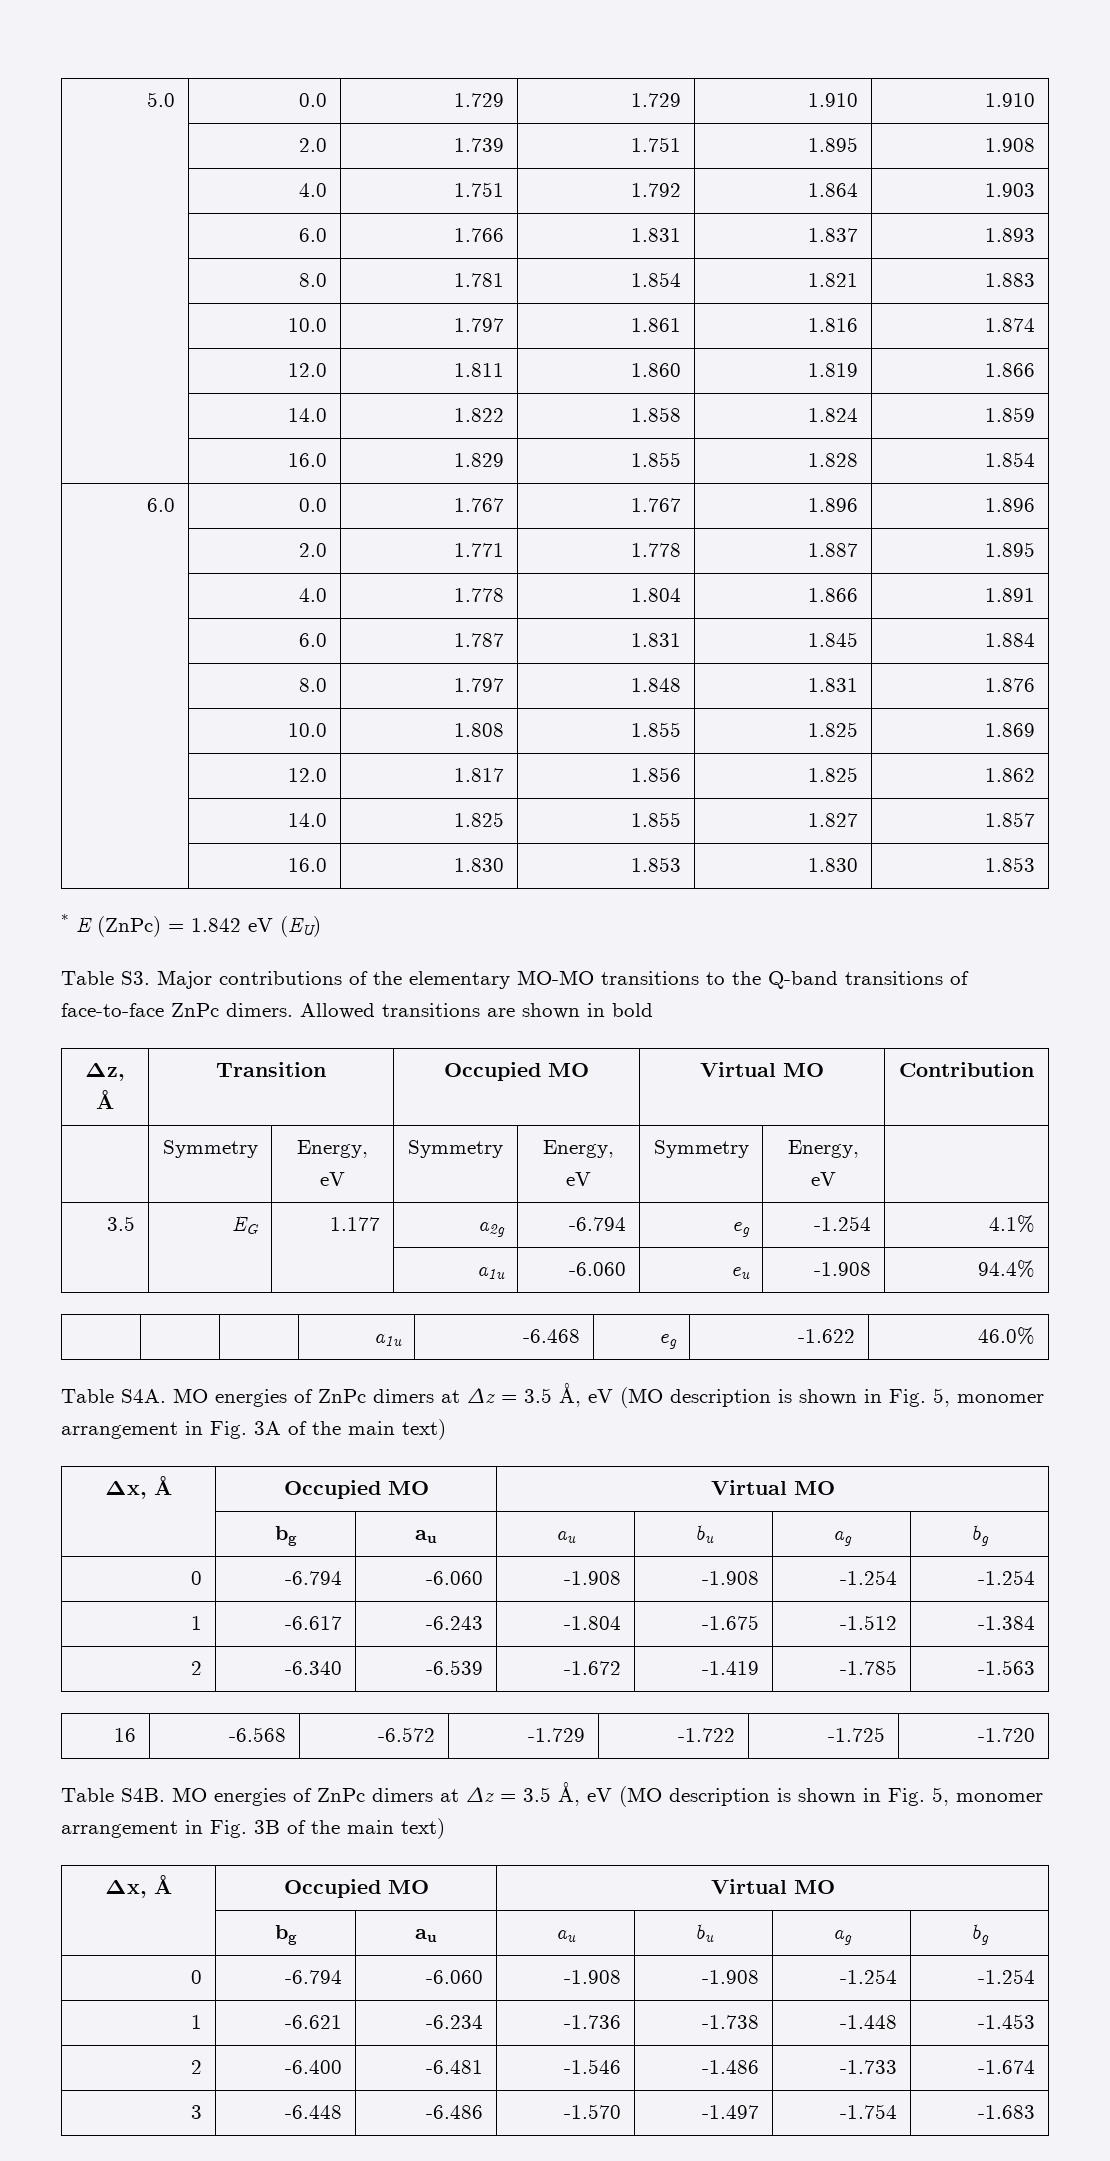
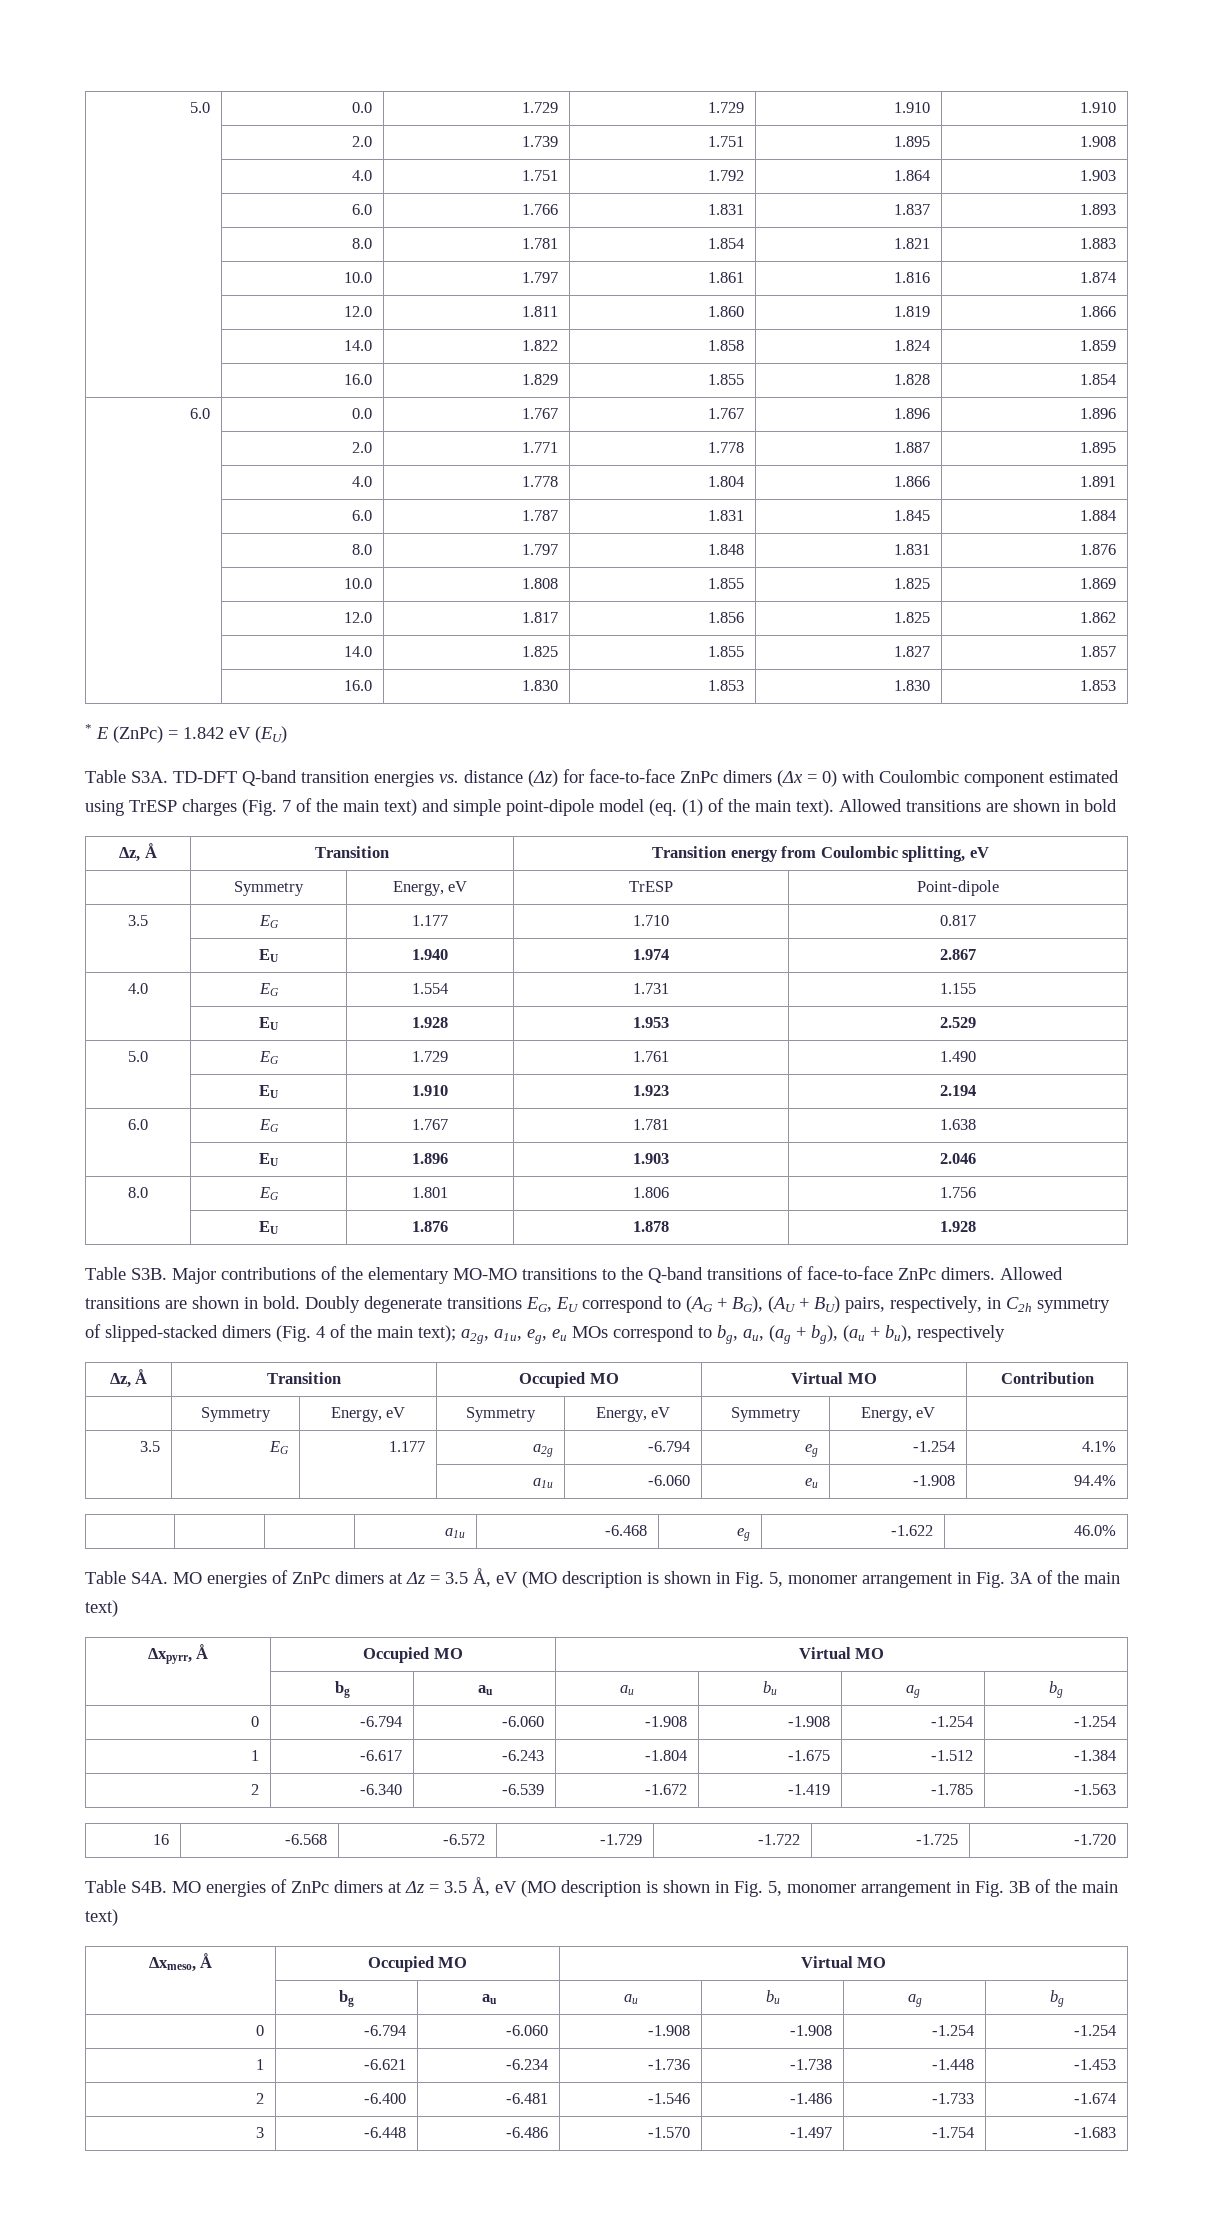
- Table S3. Major contributions of the elementary MO-MO transitions to the Q-band transitions of face-to-face ZnPc dimers.
+ Table S3A. TD-DFT Q-band transition energies vs. distance (Δz) for face-to-face ZnPc dimers (Δx = 0) with Coulombic component estimated using TrESP charges (Fig. 7 of the main text) and simple point-dipole model (eq. (1) of the main text). Allowed transitions are shown in bold
+ Δz, Å | Transition | Transition energy from Coulombic splitting, eV
+ | Symmetry | Energy, eV | TrESP | Point-dipole
+ 3.5 | EG | 1.177 | 1.710 | 0.817
+ | EU | 1.940 | 1.974 | 2.867
+ 4.0 | EG | 1.554 | 1.731 | 1.155
+ | EU | 1.928 | 1.953 | 2.529
+ 5.0 | EG | 1.729 | 1.761 | 1.490
+ | EU | 1.910 | 1.923 | 2.194
+ 6.0 | EG | 1.767 | 1.781 | 1.638
+ | EU | 1.896 | 1.903 | 2.046
+ 8.0 | EG | 1.801 | 1.806 | 1.756
+ | EU | 1.876 | 1.878 | 1.928
+ Table S3B. Major contributions of the elementary MO-MO transitions to the Q-band transitions of face-to-face ZnPc dimers.
- Allowed transitions are shown in bold
+ Allowed transitions are shown in bold. Doubly degenerate transitions EG, EU correspond to (AG + BG), (AU + BU) pairs, respectively, in C2h symmetry of slipped-stacked dimers (Fig. 4 of the main text); a2g, a1u, eg, eu MOs correspond to bg, au, (ag + bg), (au + bu), respectively
  Table S4A. MO energies of ZnPc dimers at Δz = 3.5 Å, eV (MO description is shown in Fig. 5, monomer arrangement in Fig. 3A of the main text)
- Δx, Å | Occupied MO | Virtual MO
+ Δxpyrr, Å | Occupied MO | Virtual MO
  Table S4B. MO energies of ZnPc dimers at Δz = 3.5 Å, eV (MO description is shown in Fig. 5, monomer arrangement in Fig. 3B of the main text)
- Δx, Å | Occupied MO | Virtual MO
+ Δxmeso, Å | Occupied MO | Virtual MO

